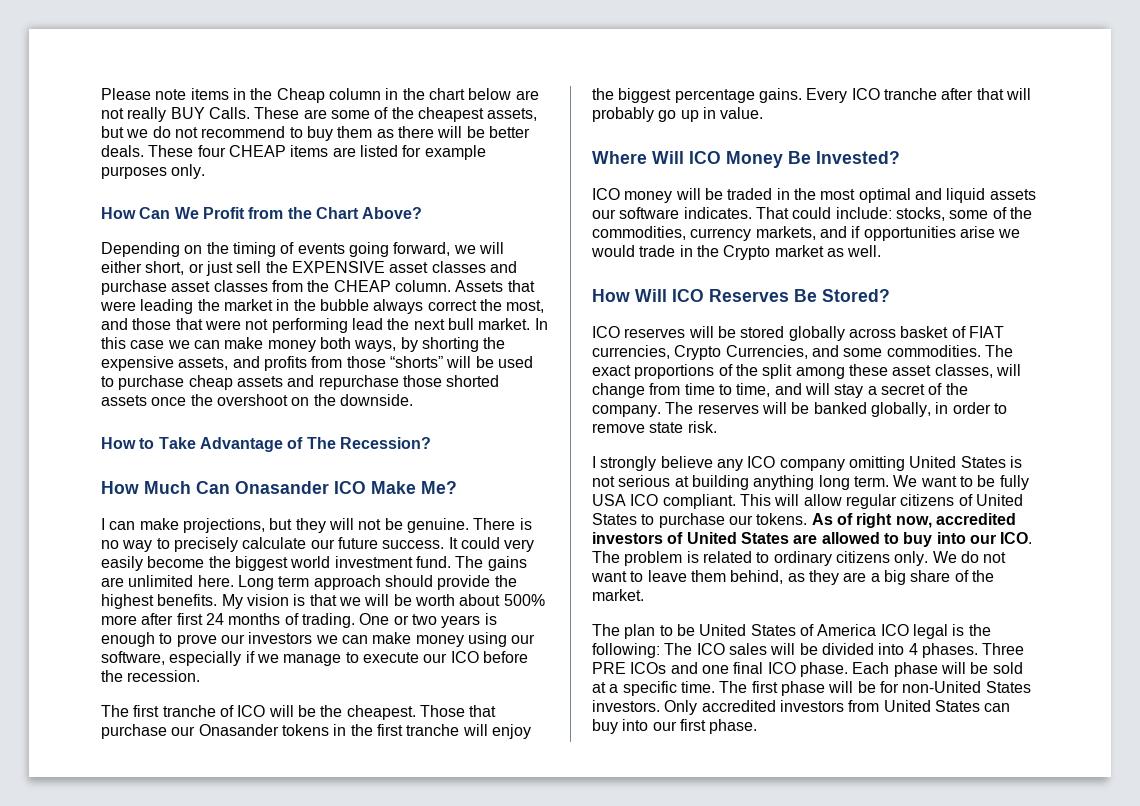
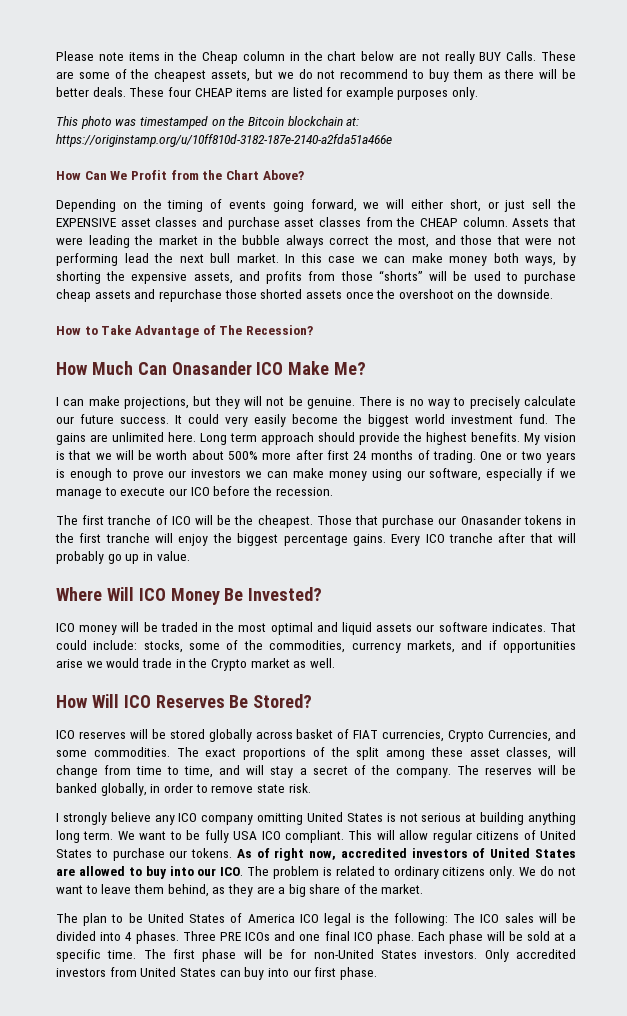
+ This photo was timestamped on the Bitcoin blockchain at: https://originstamp.org/u/10ff810d-3182-187e-2140-a2fda51a466e

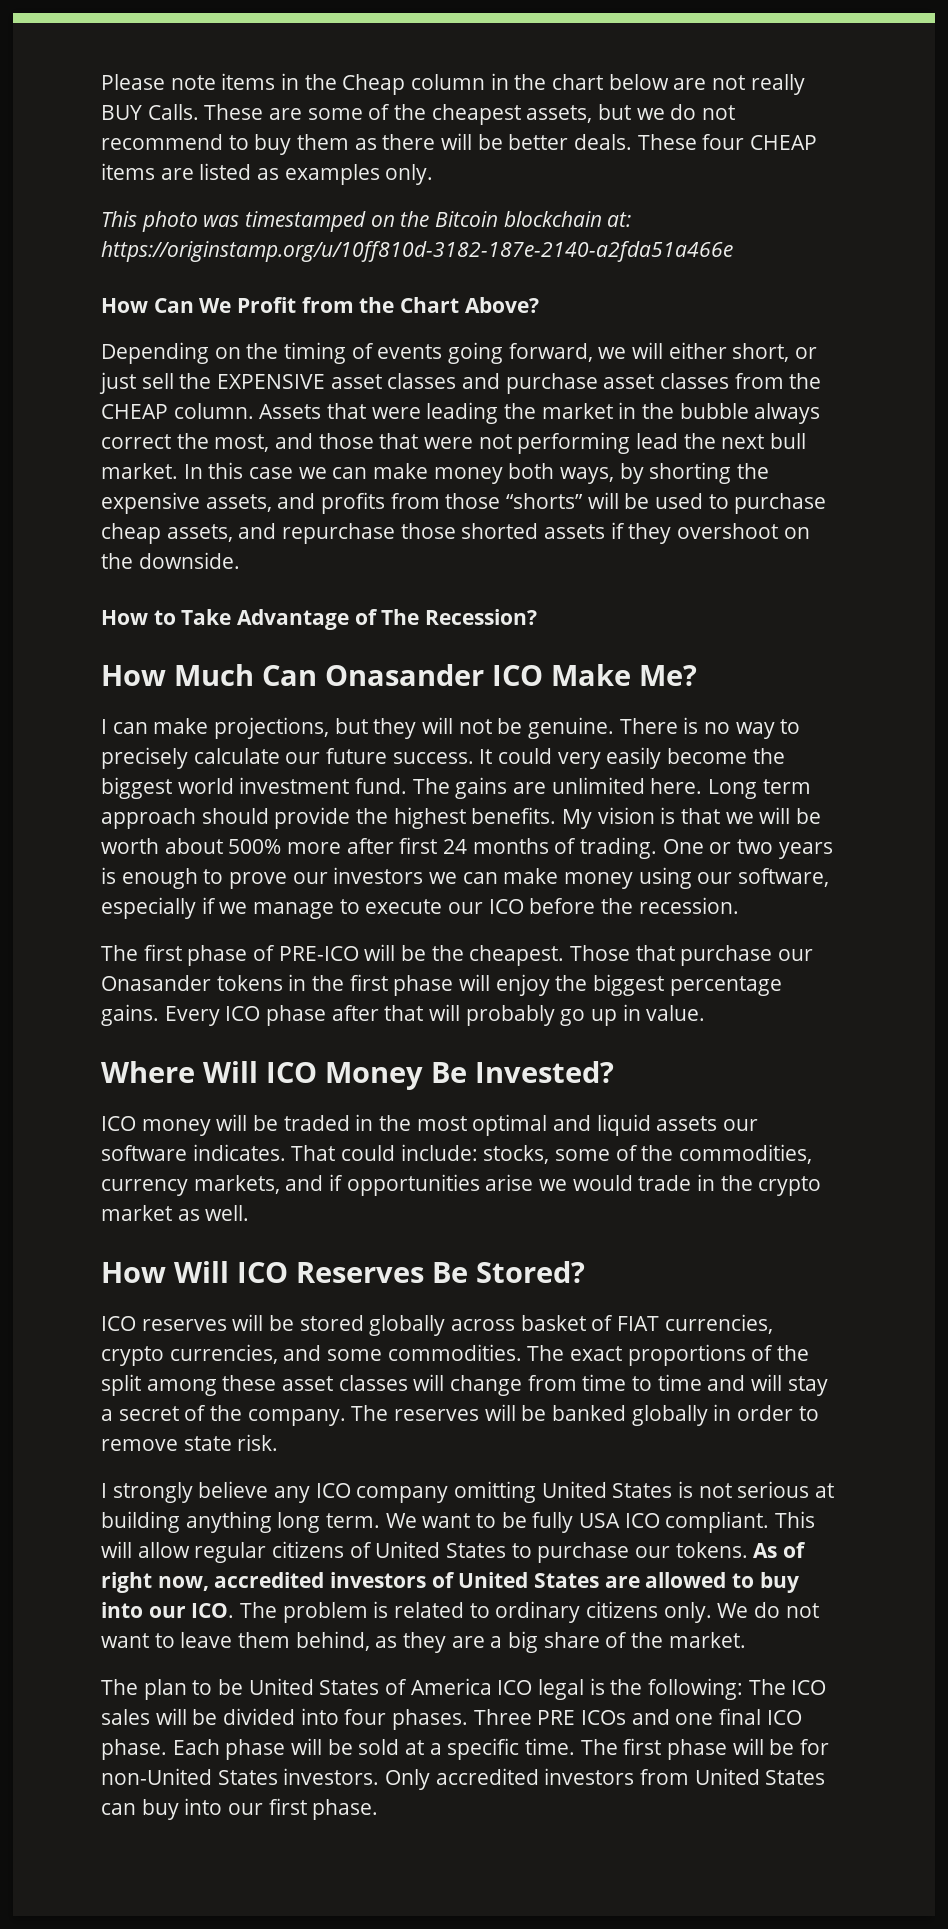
- These four CHEAP items are listed for example purposes only.
+ These four CHEAP items are listed as examples only.
- In this case we can make money both ways, by shorting the expensive assets, and profits from those “shorts” will be used to purchase cheap assets and repurchase those shorted assets once the overshoot on the downside.
+ In this case we can make money both ways, by shorting the expensive assets, and profits from those “shorts” will be used to purchase cheap assets, and repurchase those shorted assets if they overshoot on the downside.
- The first tranche of ICO will be the cheapest.
+ The first phase of PRE-ICO will be the cheapest.
- Those that purchase our Onasander tokens in the first tranche will enjoy the biggest percentage gains.
+ Those that purchase our Onasander tokens in the first phase will enjoy the biggest percentage gains.
- Every ICO tranche after that will probably go up in value.
+ Every ICO phase after that will probably go up in value.
- That could include: stocks, some of the commodities, currency markets, and if opportunities arise we would trade in the Crypto market as well.
+ That could include: stocks, some of the commodities, currency markets, and if opportunities arise we would trade in the crypto market as well.
- ICO reserves will be stored globally across basket of FIAT currencies, Crypto Currencies, and some commodities.
+ ICO reserves will be stored globally across basket of FIAT currencies, crypto currencies, and some commodities.
- The exact proportions of the split among these asset classes, will change from time to time, and will stay a secret of the company.
+ The exact proportions of the split among these asset classes will change from time to time and will stay a secret of the company.
- The reserves will be banked globally, in order to remove state risk.
+ The reserves will be banked globally in order to remove state risk.
- The plan to be United States of America ICO legal is the following: The ICO sales will be divided into 4 phases.
+ The plan to be United States of America ICO legal is the following: The ICO sales will be divided into four phases.

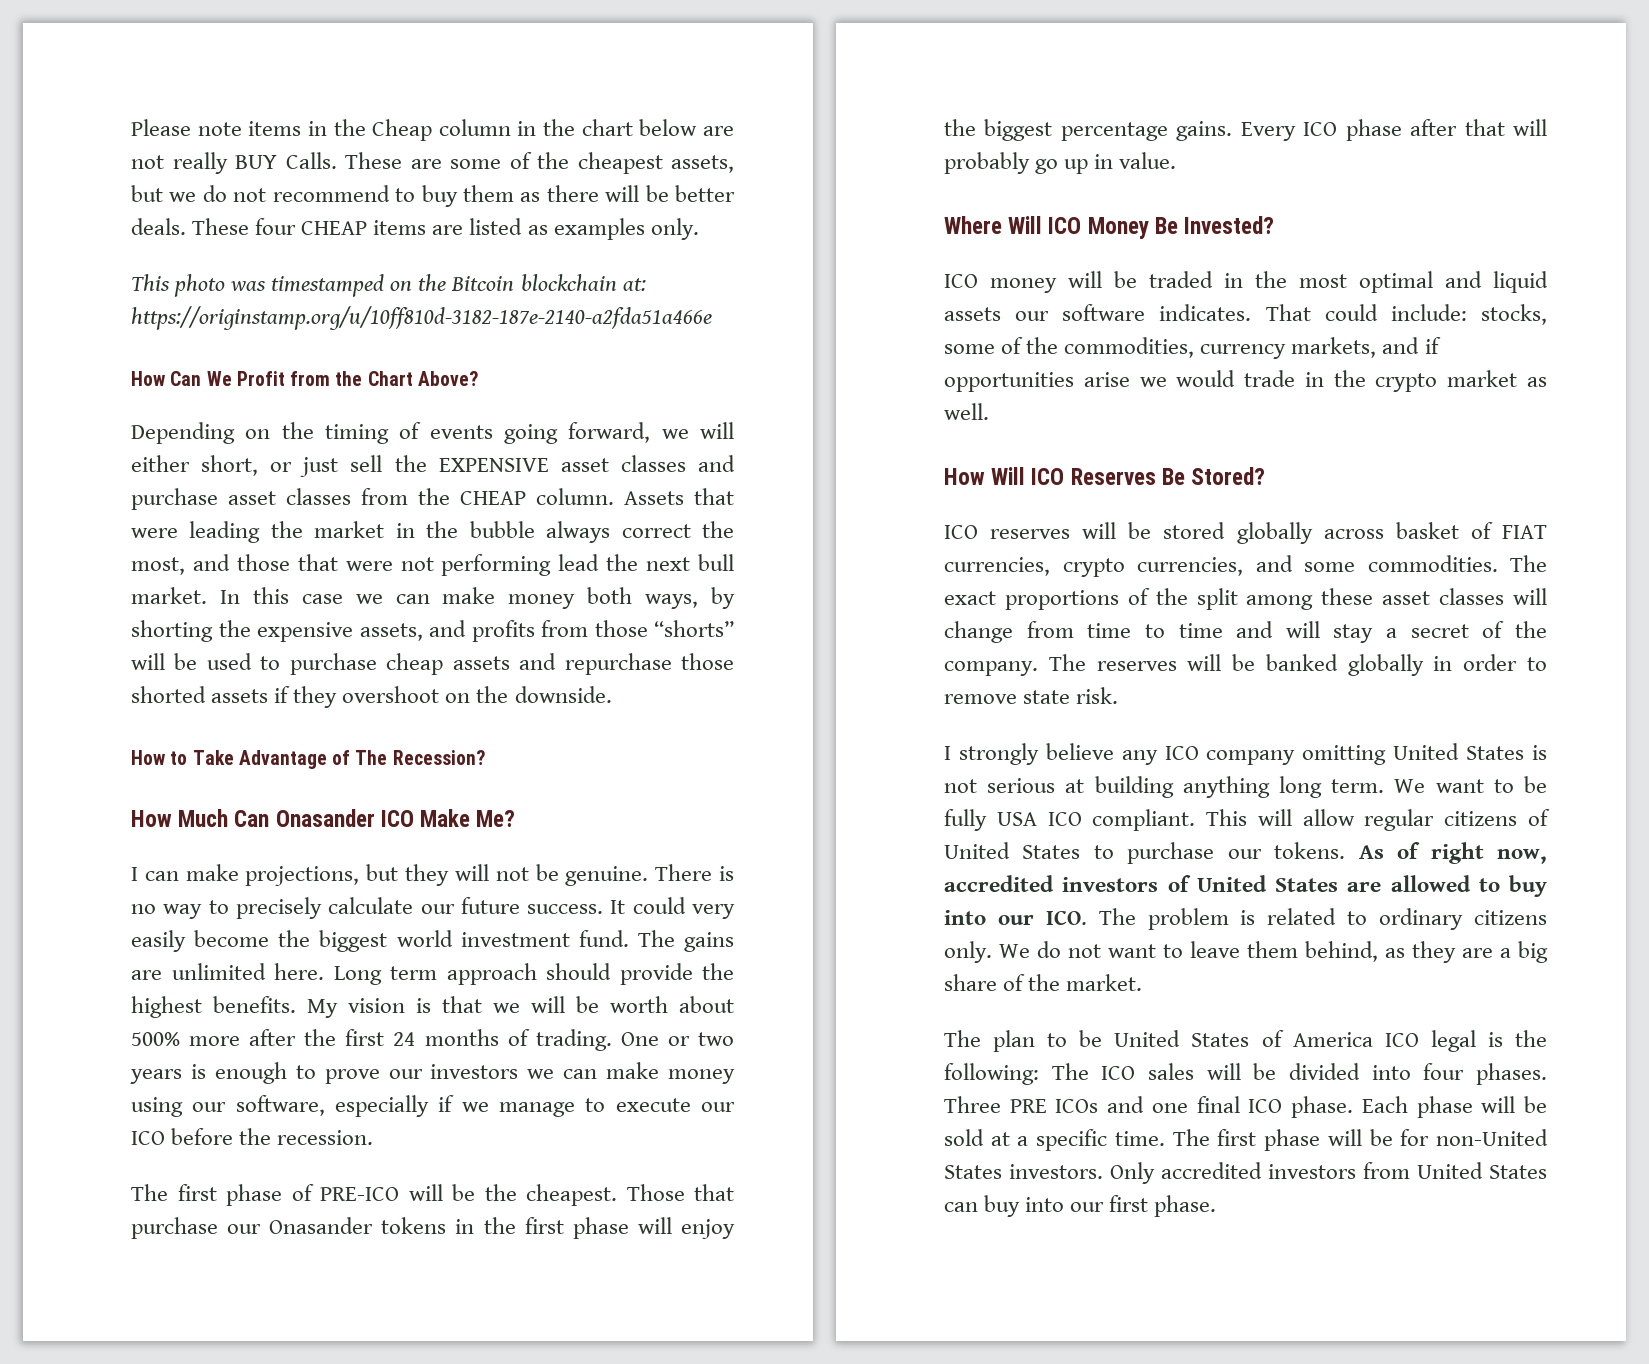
- In this case we can make money both ways, by shorting the expensive assets, and profits from those “shorts” will be used to purchase cheap assets, and repurchase those shorted assets if they overshoot on the downside.
+ In this case we can make money both ways, by shorting the expensive assets, and profits from those “shorts” will be used to purchase cheap assets and repurchase those shorted assets if they overshoot on the downside.
- My vision is that we will be worth about 500% more after first 24 months of trading.
+ My vision is that we will be worth about 500% more after the first 24 months of trading.

